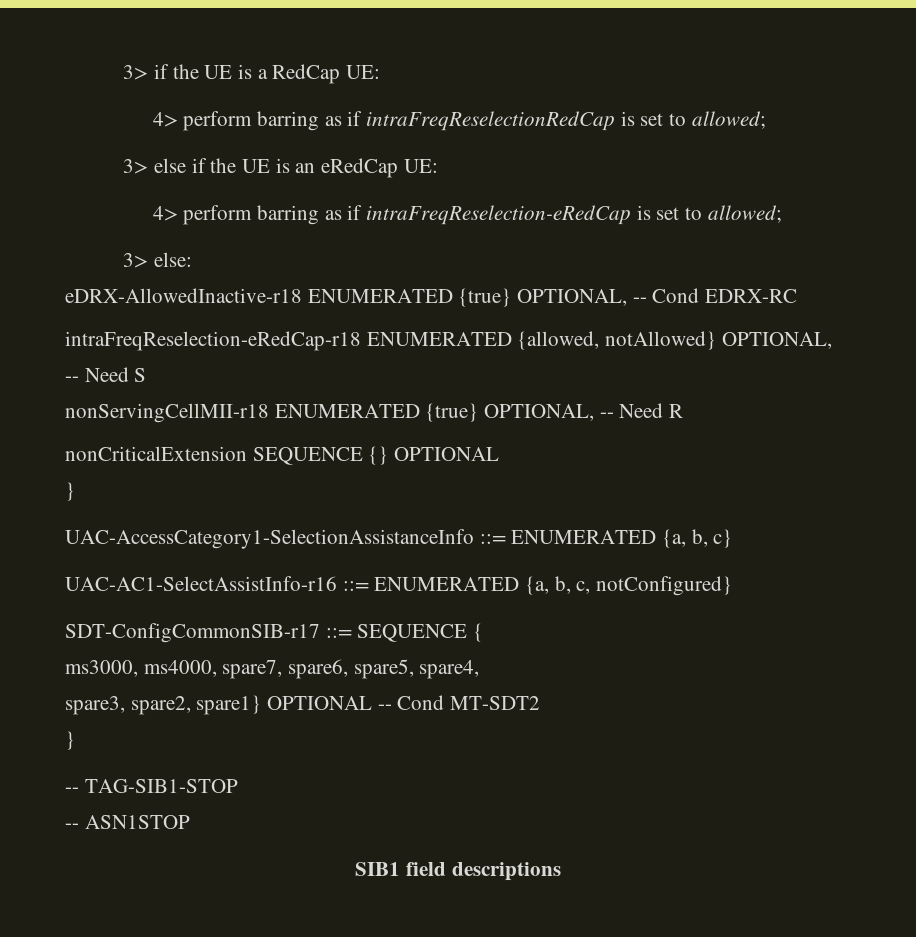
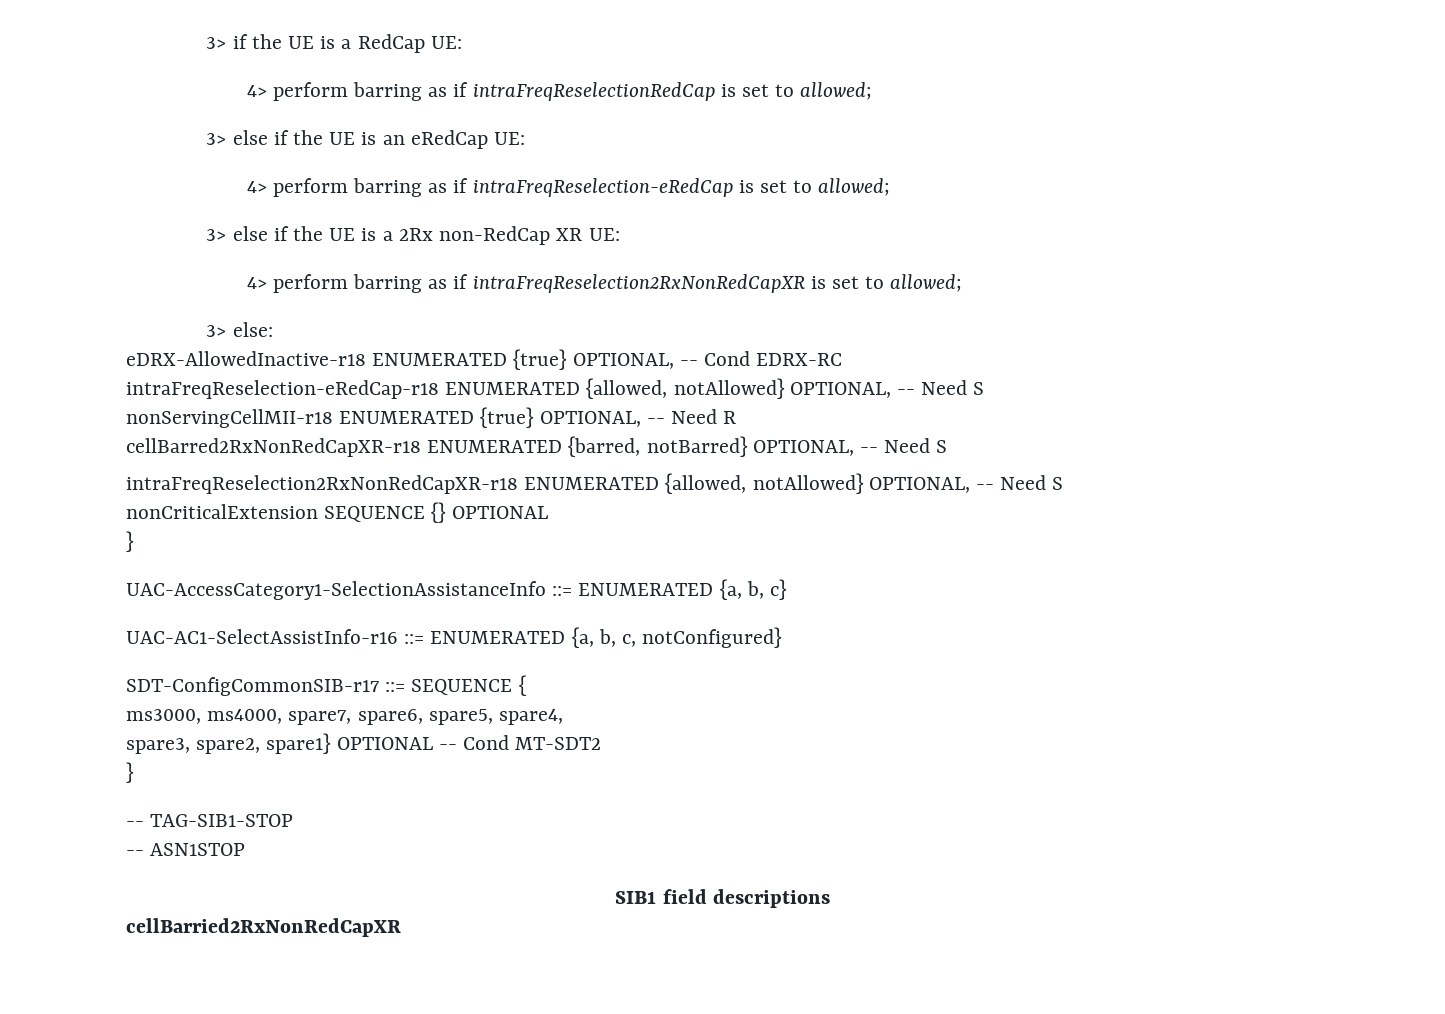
+ 3> else if the UE is a 2Rx non-RedCap XR UE:
+ 4> perform barring as if intraFreqReselection2RxNonRedCapXR is set to allowed;
+ cellBarred2RxNonRedCapXR-r18 ENUMERATED {barred, notBarred} OPTIONAL, -- Need S
+ intraFreqReselection2RxNonRedCapXR-r18 ENUMERATED {allowed, notAllowed} OPTIONAL, -- Need S
+ cellBarried2RxNonRedCapXR

